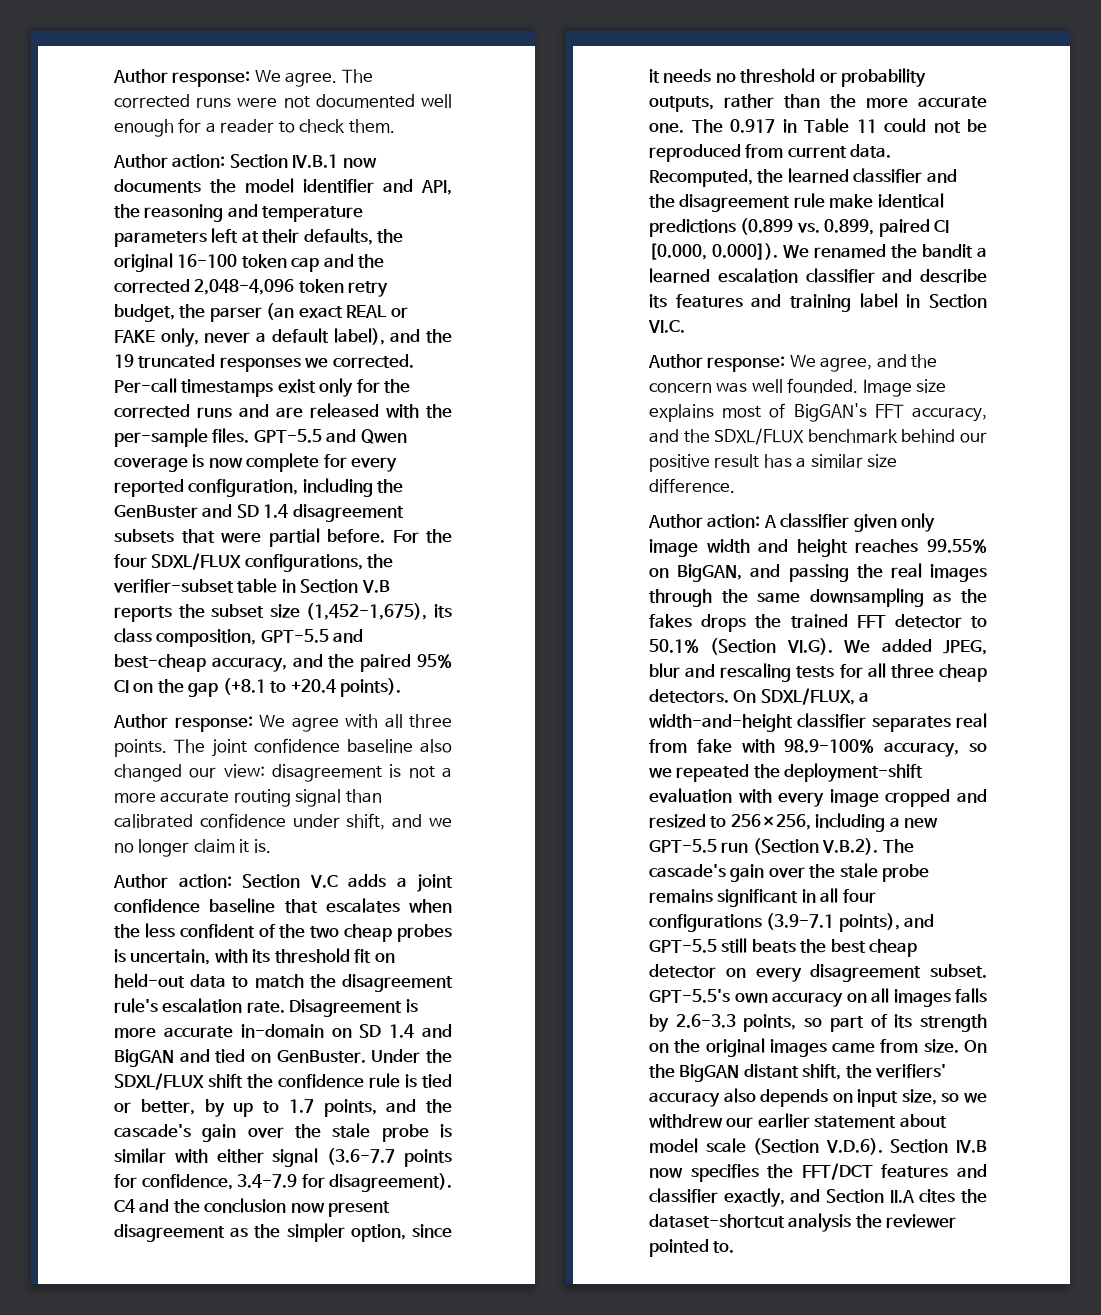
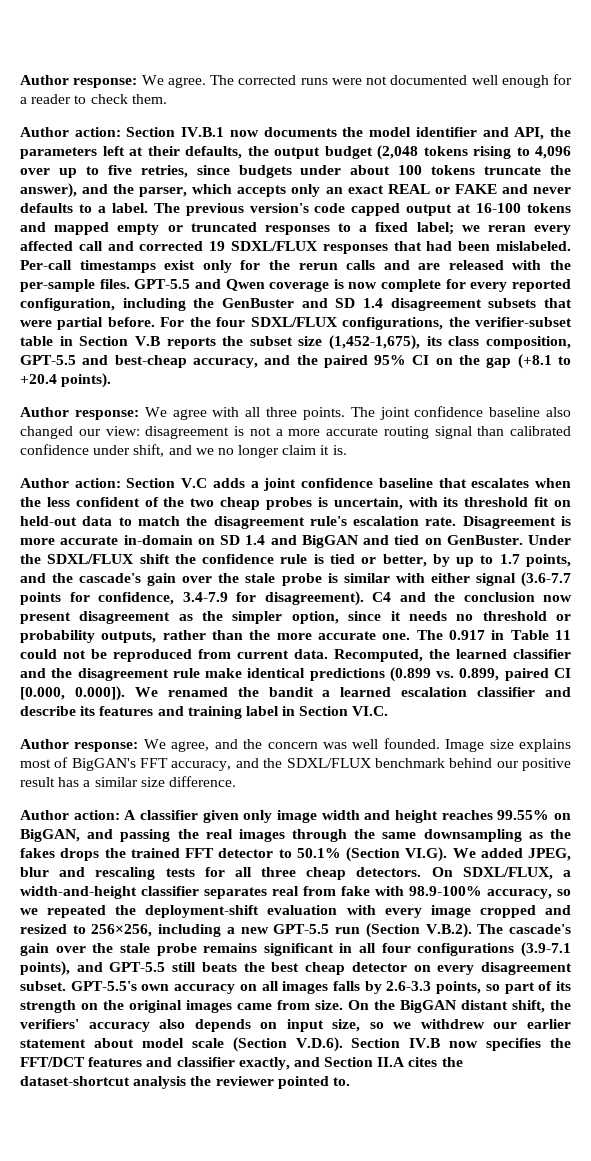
- Author action: Section IV.B.1 now documents the model identifier and API, the reasoning and temperature parameters left at their defaults, the original 16-100 token cap and the corrected 2,048-4,096 token retry budget, the parser (an exact REAL or FAKE only, never a default label), and the 19 truncated responses we corrected.
+ Author action: Section IV.B.1 now documents the model identifier and API, the parameters left at their defaults, the output budget (2,048 tokens rising to 4,096 over up to five retries, since budgets under about 100 tokens truncate the answer), and the parser, which accepts only an exact REAL or FAKE and never defaults to a label. The previous version's code capped output at 16-100 tokens and mapped empty or truncated responses to a fixed label; we reran every affected call and corrected 19 SDXL/FLUX responses that had been mislabeled.
- Per-call timestamps exist only for the corrected runs and are released with the per-sample files.
+ Per-call timestamps exist only for the rerun calls and are released with the per-sample files.

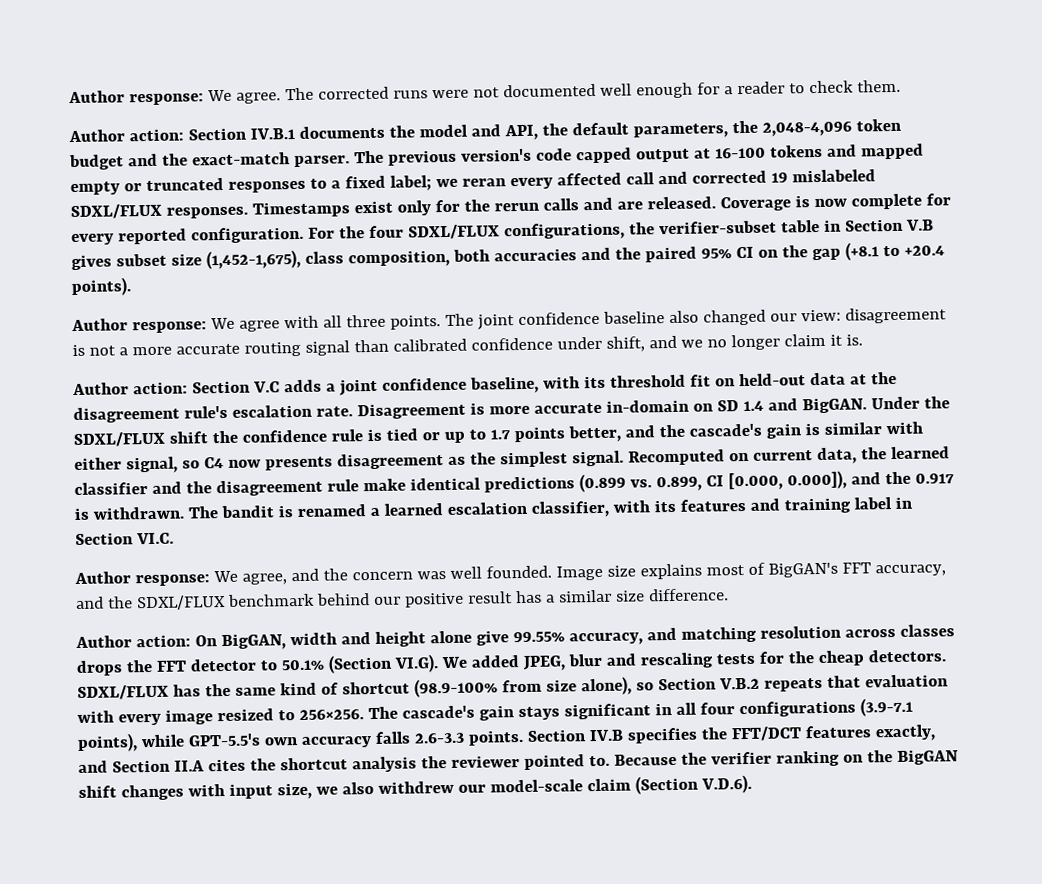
- Author action: Section IV.B.1 now documents the model identifier and API, the parameters left at their defaults, the output budget (2,048 tokens rising to 4,096 over up to five retries, since budgets under about 100 tokens truncate the answer), and the parser, which accepts only an exact REAL or FAKE and never defaults to a label.
+ Author action: Section IV.B.1 documents the model and API, the default parameters, the 2,048-4,096 token budget and the exact-match parser.
- The previous version's code capped output at 16-100 tokens and mapped empty or truncated responses to a fixed label; we reran every affected call and corrected 19 SDXL/FLUX responses that had been mislabeled. Per-call timestamps exist only for the rerun calls and are released with the per-sample files. GPT-5.5 and Qwen coverage is now complete for every reported configuration, including the GenBuster and SD 1.4 disagreement subsets that were partial before.
+ The previous version's code capped output at 16-100 tokens and mapped empty or truncated responses to a fixed label; we reran every affected call and corrected 19 mislabeled SDXL/FLUX responses. Timestamps exist only for the rerun calls and are released. Coverage is now complete for every reported configuration.
- For the four SDXL/FLUX configurations, the verifier-subset table in Section V.B reports the subset size (1,452-1,675), its class composition, GPT-5.5 and best-cheap accuracy, and the paired 95% CI on the gap (+8.1 to +20.4 points).
+ For the four SDXL/FLUX configurations, the verifier-subset table in Section V.B gives subset size (1,452-1,675), class composition, both accuracies and the paired 95% CI on the gap (+8.1 to +20.4 points).
- Author action: Section V.C adds a joint confidence baseline that escalates when the less confident of the two cheap probes is uncertain, with its threshold fit on held-out data to match the disagreement rule's escalation rate.
+ Author action: Section V.C adds a joint confidence baseline, with its threshold fit on held-out data at the disagreement rule's escalation rate.
- Disagreement is more accurate in-domain on SD 1.4 and BigGAN and tied on GenBuster.
+ Disagreement is more accurate in-domain on SD 1.4 and BigGAN.
- Under the SDXL/FLUX shift the confidence rule is tied or better, by up to 1.7 points, and the cascade's gain over the stale probe is similar with either signal (3.6-7.7 points for confidence, 3.4-7.9 for disagreement). C4 and the conclusion now present disagreement as the simpler option, since it needs no threshold or probability outputs, rather than the more accurate one. The 0.917 in Table 11 could not be reproduced from current data. Recomputed, the learned classifier and the disagreement rule make identical predictions (0.899 vs. 0.899, paired CI [0.000, 0.000]). We renamed the bandit a learned escalation classifier and describe its features and training label in Section VI.C.
+ Under the SDXL/FLUX shift the confidence rule is tied or up to 1.7 points better, and the cascade's gain is similar with either signal, so C4 now presents disagreement as the simplest signal. Recomputed on current data, the learned classifier and the disagreement rule make identical predictions (0.899 vs. 0.899, CI [0.000, 0.000]), and the 0.917 is withdrawn. The bandit is renamed a learned escalation classifier, with its features and training label in Section VI.C.
- Author action: A classifier given only image width and height reaches 99.55% on BigGAN, and passing the real images through the same downsampling as the fakes drops the trained FFT detector to 50.1% (Section VI.G). We added JPEG, blur and rescaling tests for all three cheap detectors. On SDXL/FLUX, a width-and-height classifier separates real from fake with 98.9-100% accuracy, so we repeated the deployment-shift evaluation with every image cropped and resized to 256×256, including a new GPT-5.5 run (Section V.B.2). The cascade's gain over the stale probe remains significant in all four configurations (3.9-7.1 points), and GPT-5.5 still beats the best cheap detector on every disagreement subset. GPT-5.5's own accuracy on all images falls by 2.6-3.3 points, so part of its strength on the original images came from size. On the BigGAN distant shift, the verifiers' accuracy also depends on input size, so we withdrew our earlier statement about model scale (Section V.D.6). Section IV.B now specifies the FFT/DCT features and classifier exactly, and Section II.A cites the dataset-shortcut analysis the reviewer pointed to.
+ Author action: On BigGAN, width and height alone give 99.55% accuracy, and matching resolution across classes drops the FFT detector to 50.1% (Section VI.G). We added JPEG, blur and rescaling tests for the cheap detectors. SDXL/FLUX has the same kind of shortcut (98.9-100% from size alone), so Section V.B.2 repeats that evaluation with every image resized to 256×256. The cascade's gain stays significant in all four configurations (3.9-7.1 points), while GPT-5.5's own accuracy falls 2.6-3.3 points. Section IV.B specifies the FFT/DCT features exactly, and Section II.A cites the shortcut analysis the reviewer pointed to.
+ Because the verifier ranking on the BigGAN shift changes with input size, we also withdrew our model-scale claim (Section V.D.6).

